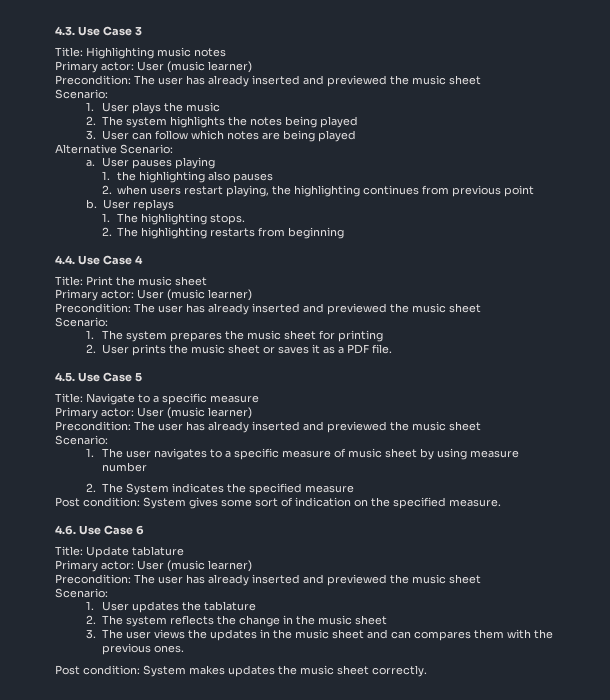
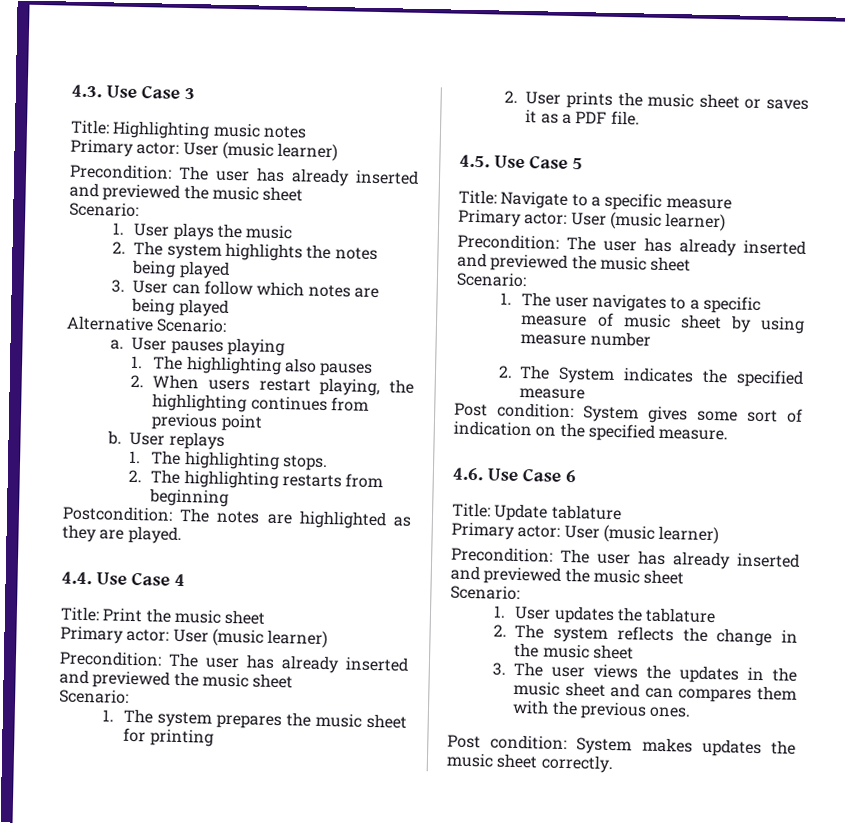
- 1. the highlighting also pauses
+ 1. The highlighting also pauses
- 2. when users restart playing, the highlighting continues from previous point
+ 2. When users restart playing, the highlighting continues from previous point
+ Postcondition: The notes are highlighted as they are played.

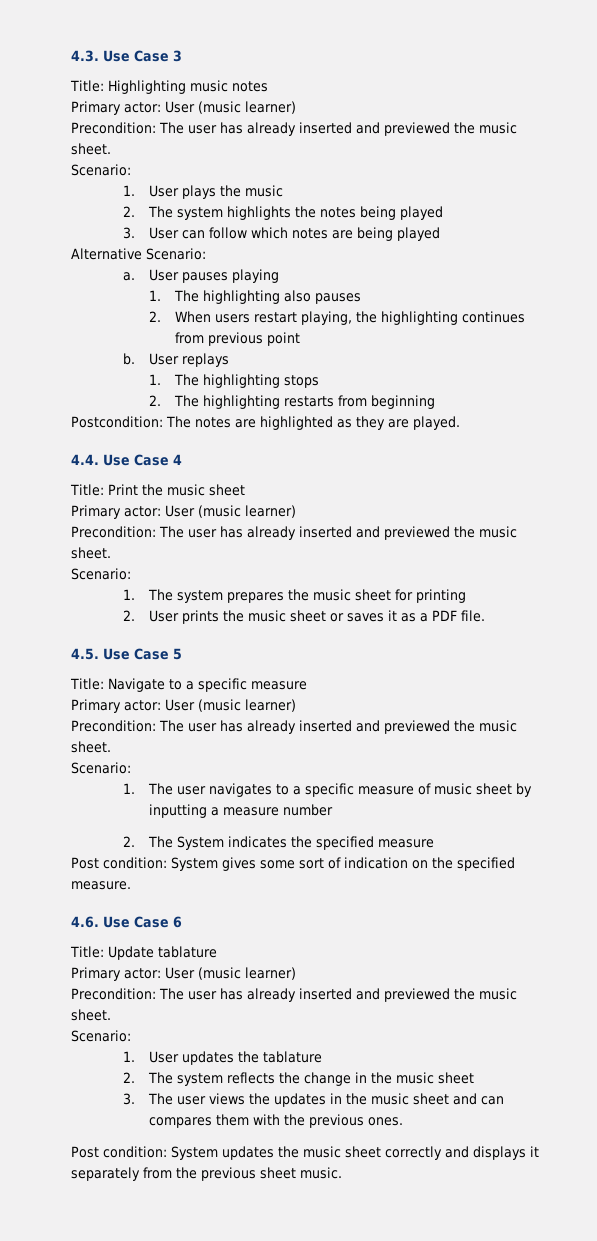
  Title: Highlighting music notes
  Primary actor: User (music learner)
- Precondition: The user has already inserted and previewed the music sheet
+ Precondition: The user has already inserted and previewed the music sheet.
- 1. The highlighting stops.
+ 1. The highlighting stops
  Title: Print the music sheet
  Primary actor: User (music learner)
- Precondition: The user has already inserted and previewed the music sheet
+ Precondition: The user has already inserted and previewed the music sheet.
  Title: Navigate to a specific measure
  Primary actor: User (music learner)
- Precondition: The user has already inserted and previewed the music sheet
+ Precondition: The user has already inserted and previewed the music sheet.
- 1. The user navigates to a specific measure of music sheet by using measure number
+ 1. The user navigates to a specific measure of music sheet by inputting a measure number
  Title: Update tablature
  Primary actor: User (music learner)
- Precondition: The user has already inserted and previewed the music sheet
+ Precondition: The user has already inserted and previewed the music sheet.
- Post condition: System makes updates the music sheet correctly.
+ Post condition: System updates the music sheet correctly and displays it separately from the previous sheet music.

